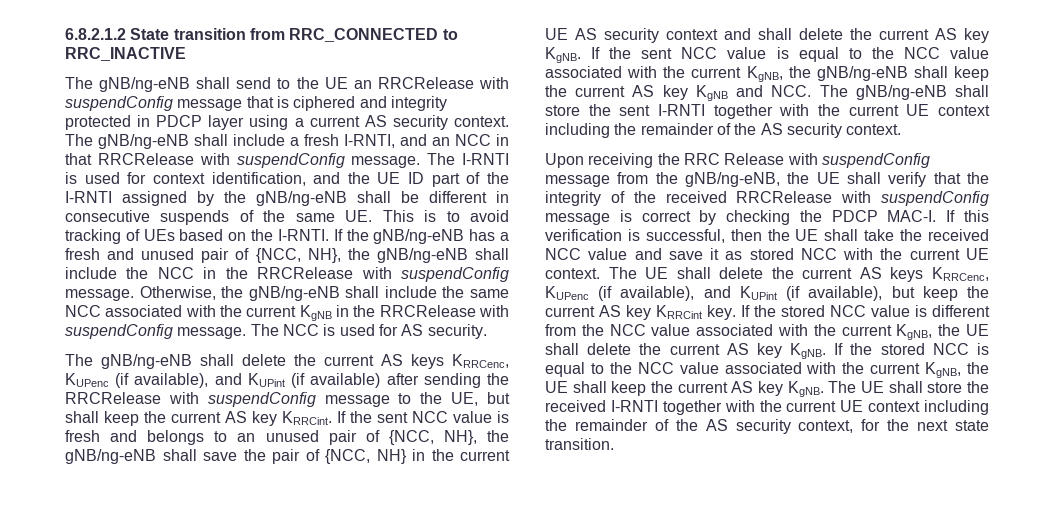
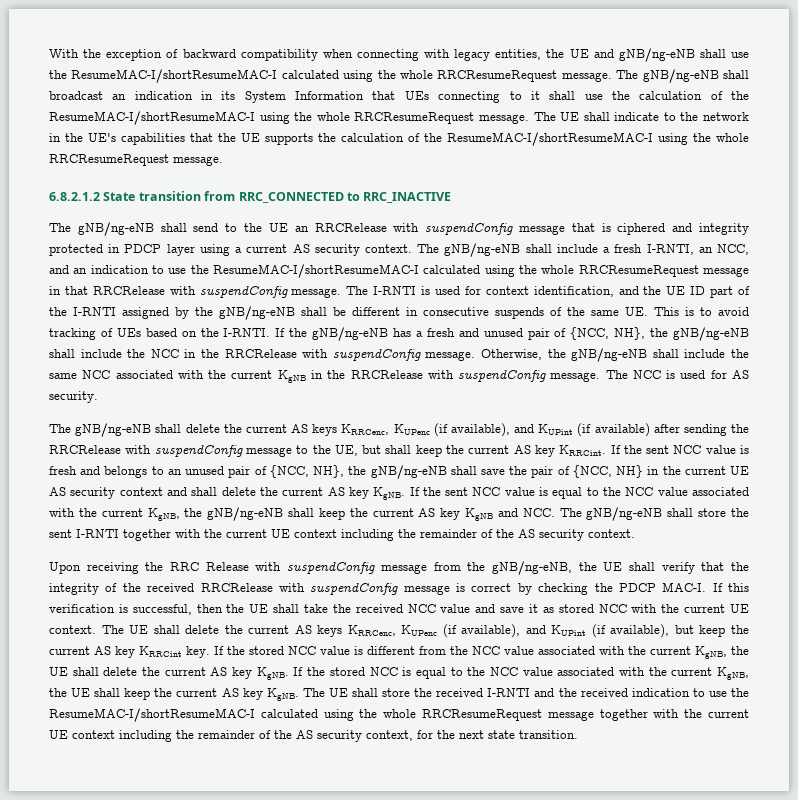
+ With the exception of backward compatibility when connecting with legacy entities, the UE and gNB/ng-eNB shall use the ResumeMAC-I/shortResumeMAC-I calculated using the whole RRCResumeRequest message. The gNB/ng-eNB shall broadcast an indication in its System Information that UEs connecting to it shall use the calculation of the ResumeMAC-I/shortResumeMAC-I using the whole RRCResumeRequest message. The UE shall indicate to the network in the UE's capabilities that the UE supports the calculation of the ResumeMAC-I/shortResumeMAC-I using the whole RRCResumeRequest message.
- The gNB/ng-eNB shall include a fresh I-RNTI, and an NCC in that RRCRelease with suspendConfig message.
+ The gNB/ng-eNB shall include a fresh I-RNTI, an NCC, and an indication to use the ResumeMAC-I/shortResumeMAC-I calculated using the whole RRCResumeRequest message in that RRCRelease with suspendConfig message.
- The UE shall store the received I-RNTI together with the current UE context including the remainder of the AS security context, for the next state transition.
+ The UE shall store the received I-RNTI and the received indication to use the ResumeMAC-I/shortResumeMAC-I calculated using the whole RRCResumeRequest message together with the current UE context including the remainder of the AS security context, for the next state transition.

